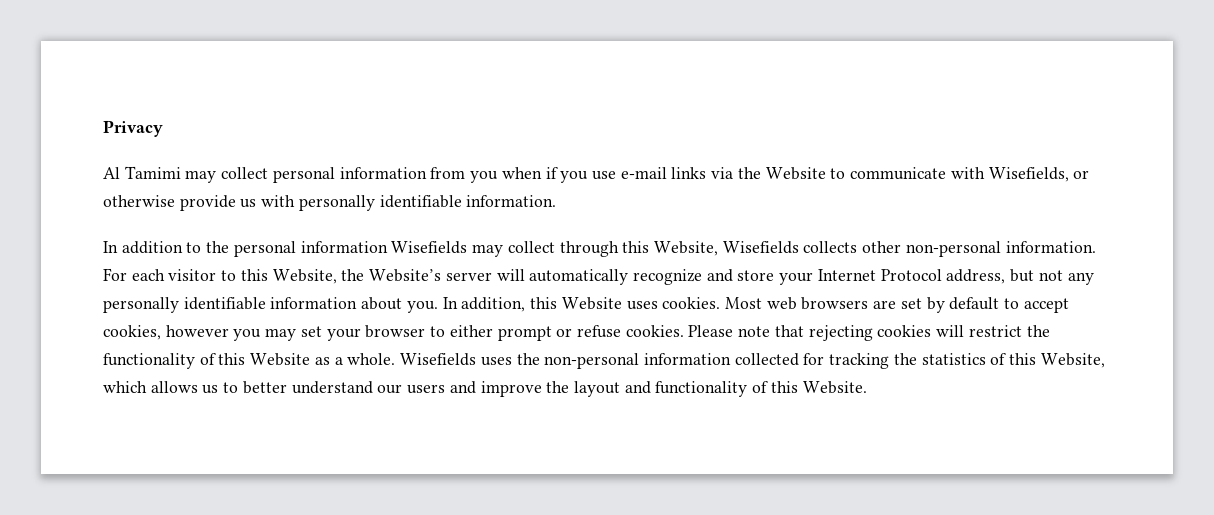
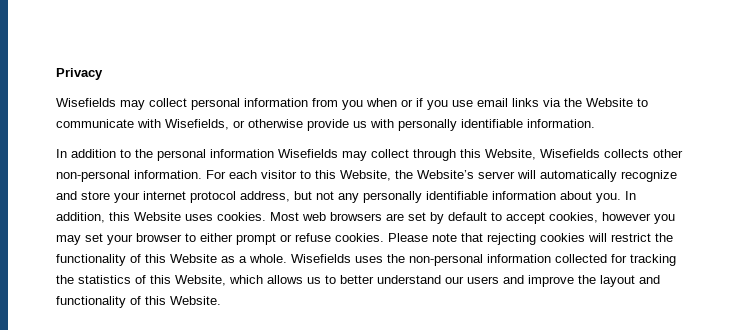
- Al Tamimi may collect personal information from you when if you use e-mail links via the Website to communicate with Wisefields, or otherwise provide us with personally identifiable information.
+ Wisefields may collect personal information from you when or if you use email links via the Website to communicate with Wisefields, or otherwise provide us with personally identifiable information.
- For each visitor to this Website, the Website’s server will automatically recognize and store your Internet Protocol address, but not any personally identifiable information about you.
+ For each visitor to this Website, the Website’s server will automatically recognize and store your internet protocol address, but not any personally identifiable information about you.

